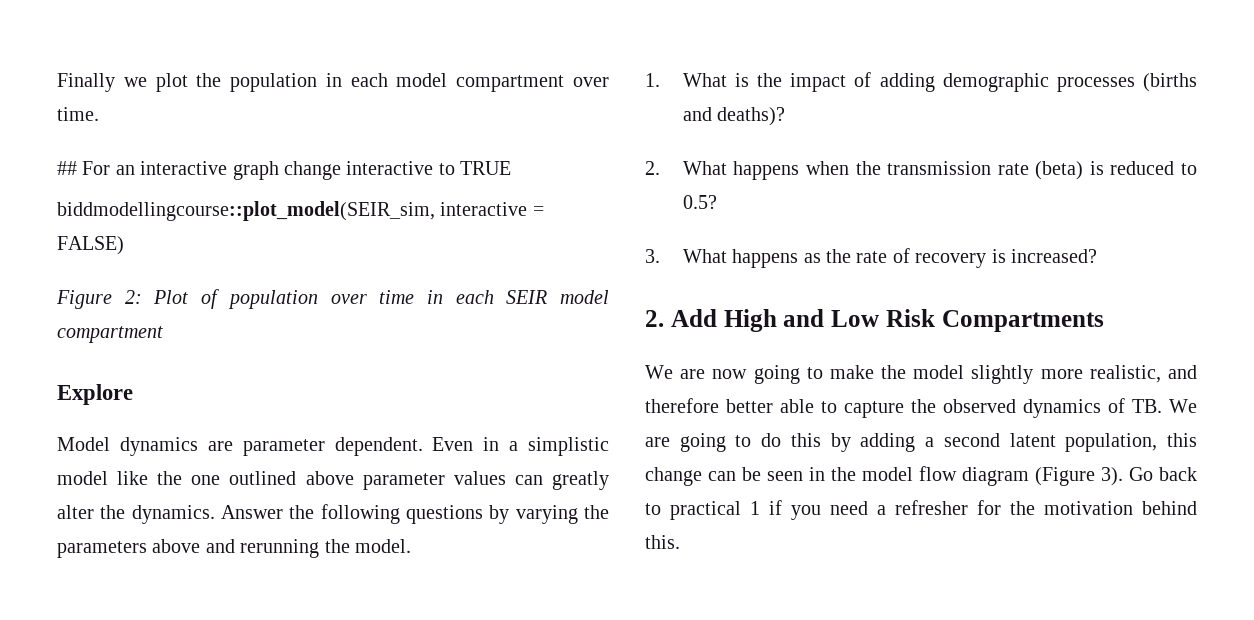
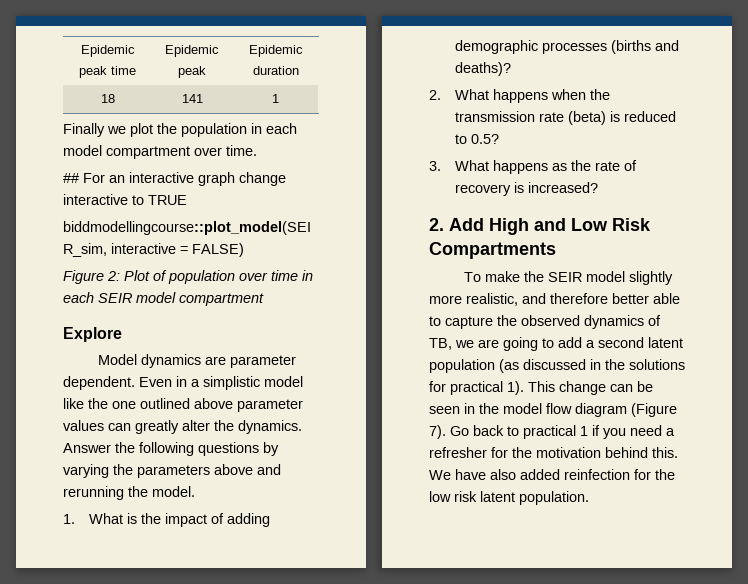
+ Epidemic peak time | Epidemic peak | Epidemic duration
+ 18 | 141 | 1
- We are now going to make the model slightly more realistic, and therefore better able to capture the observed dynamics of TB. We are going to do this by adding a second latent population, this change can be seen in the model flow diagram (Figure 3).
+ To make the SEIR model slightly more realistic, and therefore better able to capture the observed dynamics of TB, we are going to add a second latent population (as discussed in the solutions for practical 1). This change can be seen in the model flow diagram (Figure 7).
+ We have also added reinfection for the low risk latent population.

